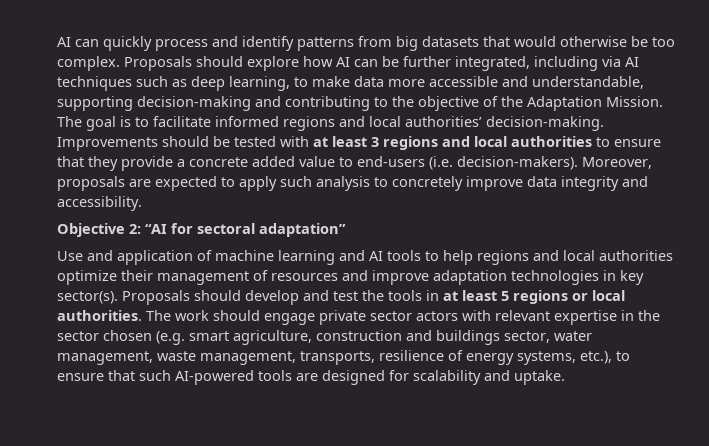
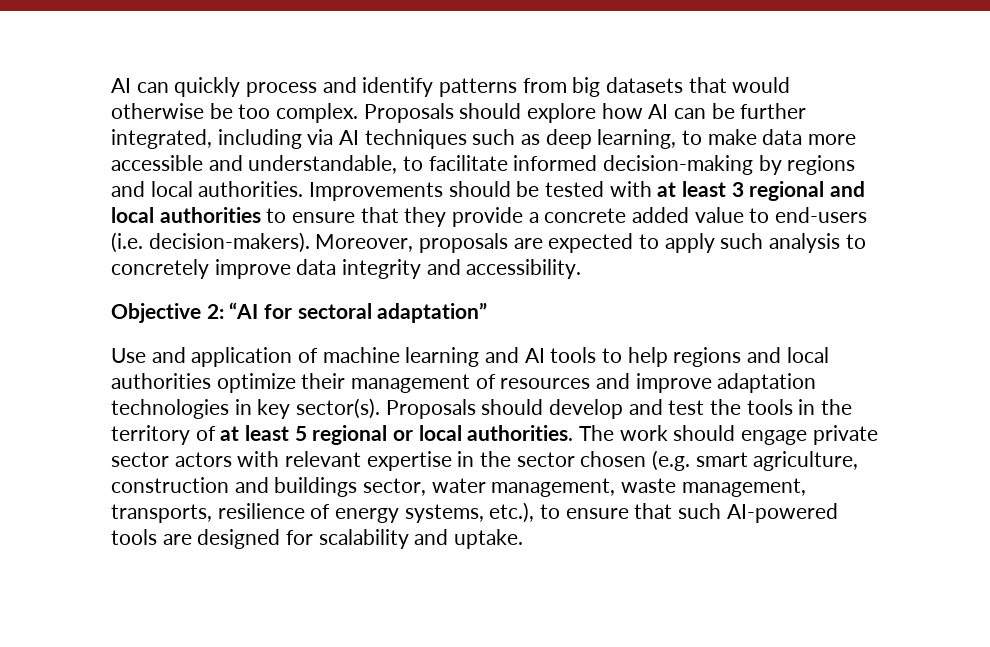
- Proposals should explore how AI can be further integrated, including via AI techniques such as deep learning, to make data more accessible and understandable, supporting decision-making and contributing to the objective of the Adaptation Mission. The goal is to facilitate informed regions and local authorities’ decision-making.
+ Proposals should explore how AI can be further integrated, including via AI techniques such as deep learning, to make data more accessible and understandable, to facilitate informed decision-making by regions and local authorities.
- Improvements should be tested with at least 3 regions and local authorities to ensure that they provide a concrete added value to end-users (i.e. decision-makers).
+ Improvements should be tested with at least 3 regional and local authorities to ensure that they provide a concrete added value to end-users (i.e. decision-makers).
- Proposals should develop and test the tools in at least 5 regions or local authorities.
+ Proposals should develop and test the tools in the territory of at least 5 regional or local authorities.

